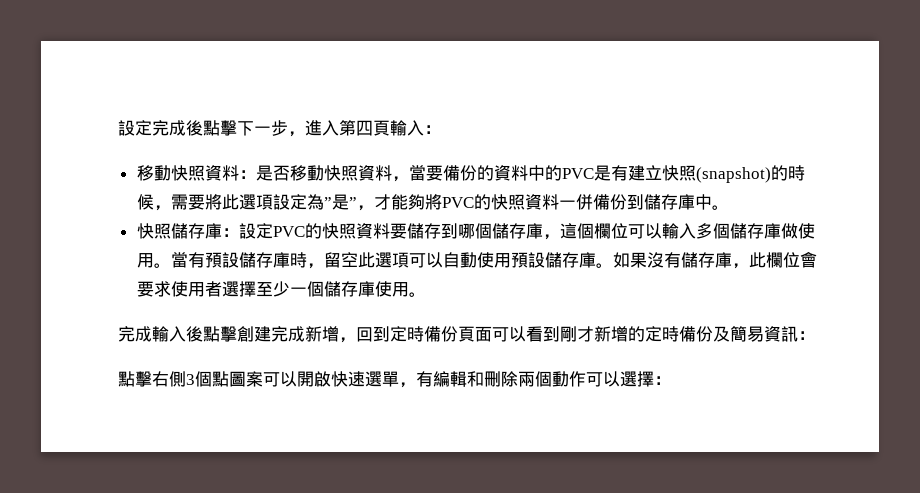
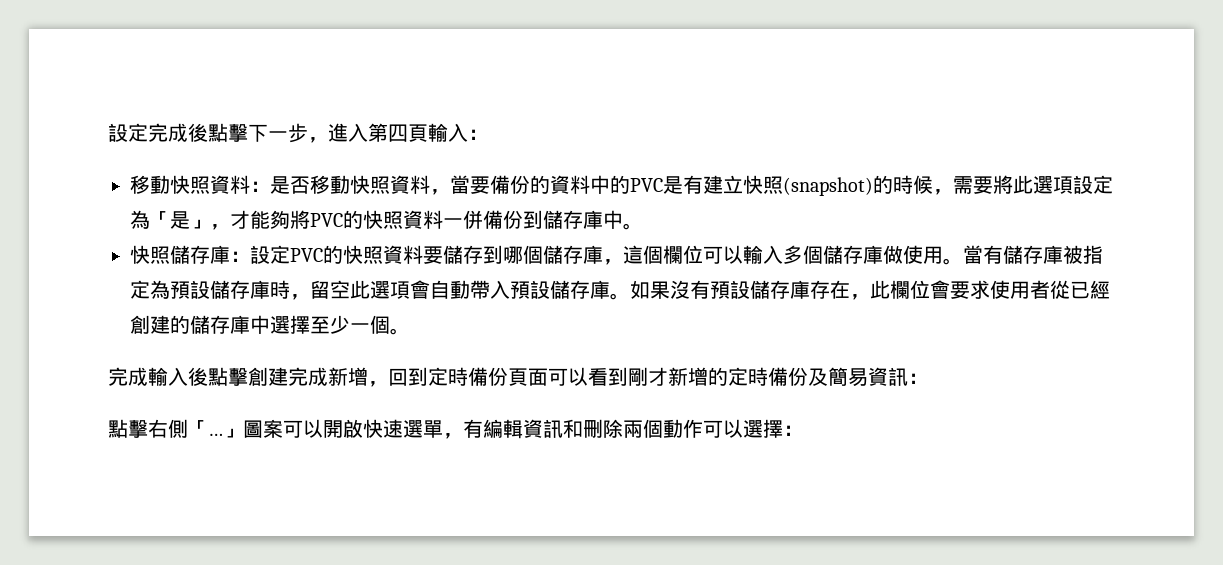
- 移動快照資料：是否移動快照資料，當要備份的資料中的PVC是有建立快照(snapshot)的時候，需要將此選項設定為”是”，才能夠將PVC的快照資料一併備份到儲存庫中。
+ 移動快照資料：是否移動快照資料，當要備份的資料中的PVC是有建立快照(snapshot)的時候，需要將此選項設定為「是」，才能夠將PVC的快照資料一併備份到儲存庫中。
- 當有預設儲存庫時，留空此選項可以自動使用預設儲存庫。
+ 當有儲存庫被指定為預設儲存庫時，留空此選項會自動帶入預設儲存庫。
- 如果沒有儲存庫，此欄位會要求使用者選擇至少一個儲存庫使用。
+ 如果沒有預設儲存庫存在，此欄位會要求使用者從已經創建的儲存庫中選擇至少一個。
- 點擊右側3個點圖案可以開啟快速選單，有編輯和刪除兩個動作可以選擇：
+ 點擊右側「…」圖案可以開啟快速選單，有編輯資訊和刪除兩個動作可以選擇：

